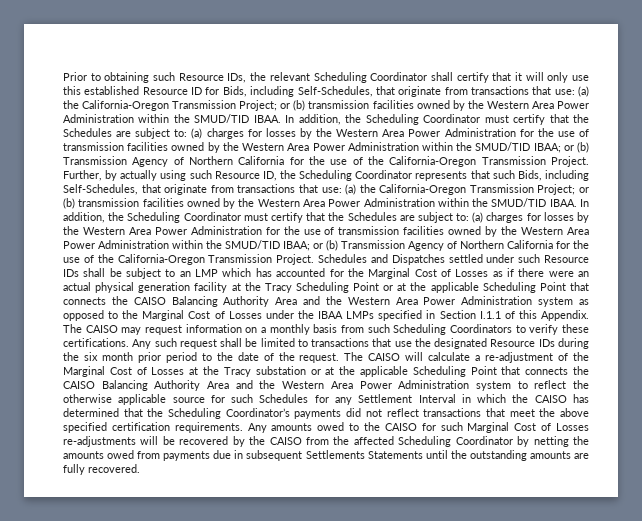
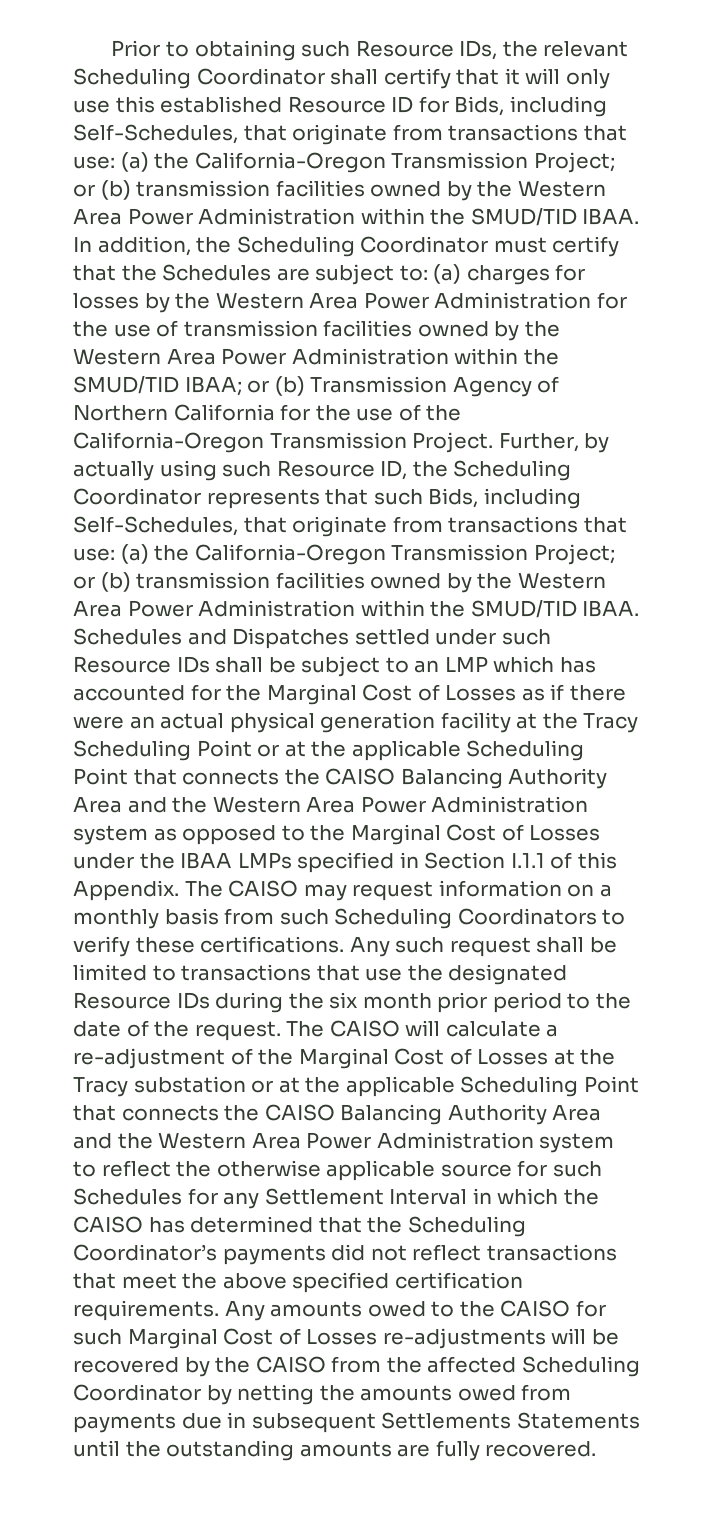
- Further, by actually using such Resource ID, the Scheduling Coordinator represents that such Bids, including Self-Schedules, that originate from transactions that use: (a) the California-Oregon Transmission Project; or (b) transmission facilities owned by the Western Area Power Administration within the SMUD/TID IBAA. In addition, the Scheduling Coordinator must certify that the Schedules are subject to: (a) charges for losses by the Western Area Power Administration for the use of transmission facilities owned by the Western Area Power Administration within the SMUD/TID IBAA; or (b) Transmission Agency of Northern California for the use of the California-Oregon Transmission Project.
+ Further, by actually using such Resource ID, the Scheduling Coordinator represents that such Bids, including Self-Schedules, that originate from transactions that use: (a) the California-Oregon Transmission Project; or (b) transmission facilities owned by the Western Area Power Administration within the SMUD/TID IBAA.

